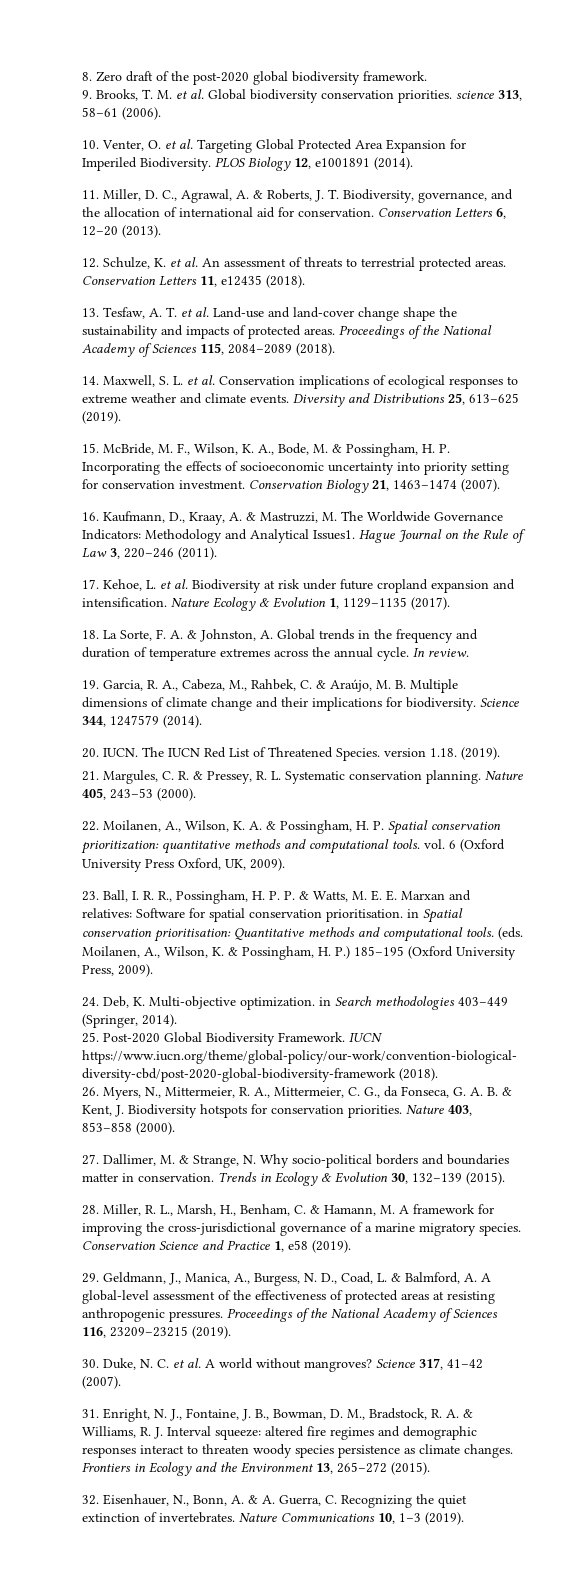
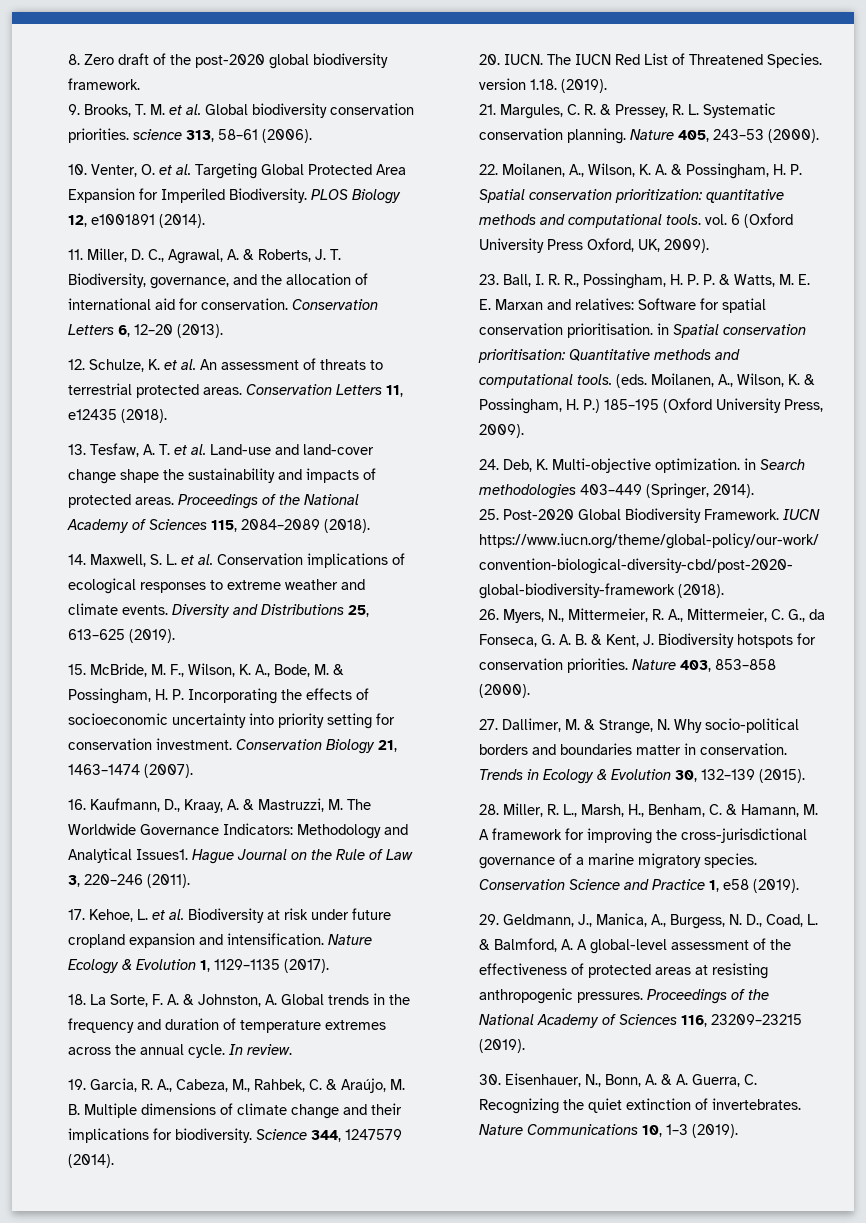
- 30. Duke, N. C. et al. A world without mangroves? Science 317, 41–42 (2007).
- 31. Enright, N. J., Fontaine, J. B., Bowman, D. M., Bradstock, R. A. & Williams, R. J. Interval squeeze: altered fire regimes and demographic responses interact to threaten woody species persistence as climate changes. Frontiers in Ecology and the Environment 13, 265–272 (2015).
- 32. Eisenhauer, N., Bonn, A. & A. Guerra, C. Recognizing the quiet extinction of invertebrates.
+ 30. Eisenhauer, N., Bonn, A. & A. Guerra, C. Recognizing the quiet extinction of invertebrates.

